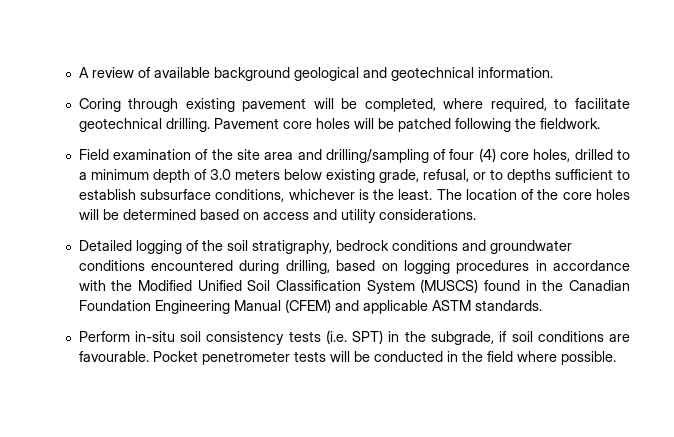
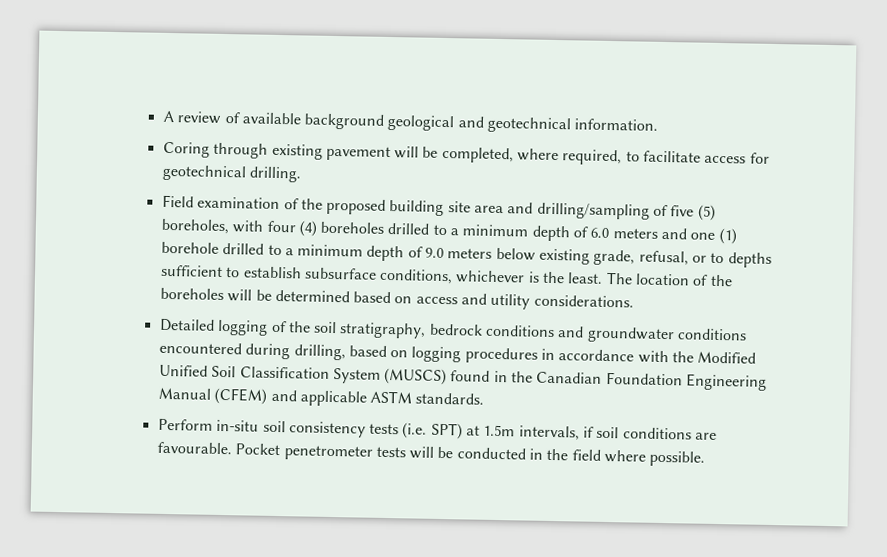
- Coring through existing pavement will be completed, where required, to facilitate geotechnical drilling. Pavement core holes will be patched following the fieldwork.
+ Coring through existing pavement will be completed, where required, to facilitate access for geotechnical drilling.
- Field examination of the site area and drilling/sampling of four (4) core holes, drilled to a minimum depth of 3.0 meters below existing grade, refusal, or to depths sufficient to establish subsurface conditions, whichever is the least.
+ Field examination of the proposed building site area and drilling/sampling of five (5) boreholes, with four (4) boreholes drilled to a minimum depth of 6.0 meters and one (1) borehole drilled to a minimum depth of 9.0 meters below existing grade, refusal, or to depths sufficient to establish subsurface conditions, whichever is the least.
- The location of the core holes will be determined based on access and utility considerations.
+ The location of the boreholes will be determined based on access and utility considerations.
- Perform in-situ soil consistency tests (i.e. SPT) in the subgrade, if soil conditions are favourable.
+ Perform in-situ soil consistency tests (i.e. SPT) at 1.5m intervals, if soil conditions are favourable.

